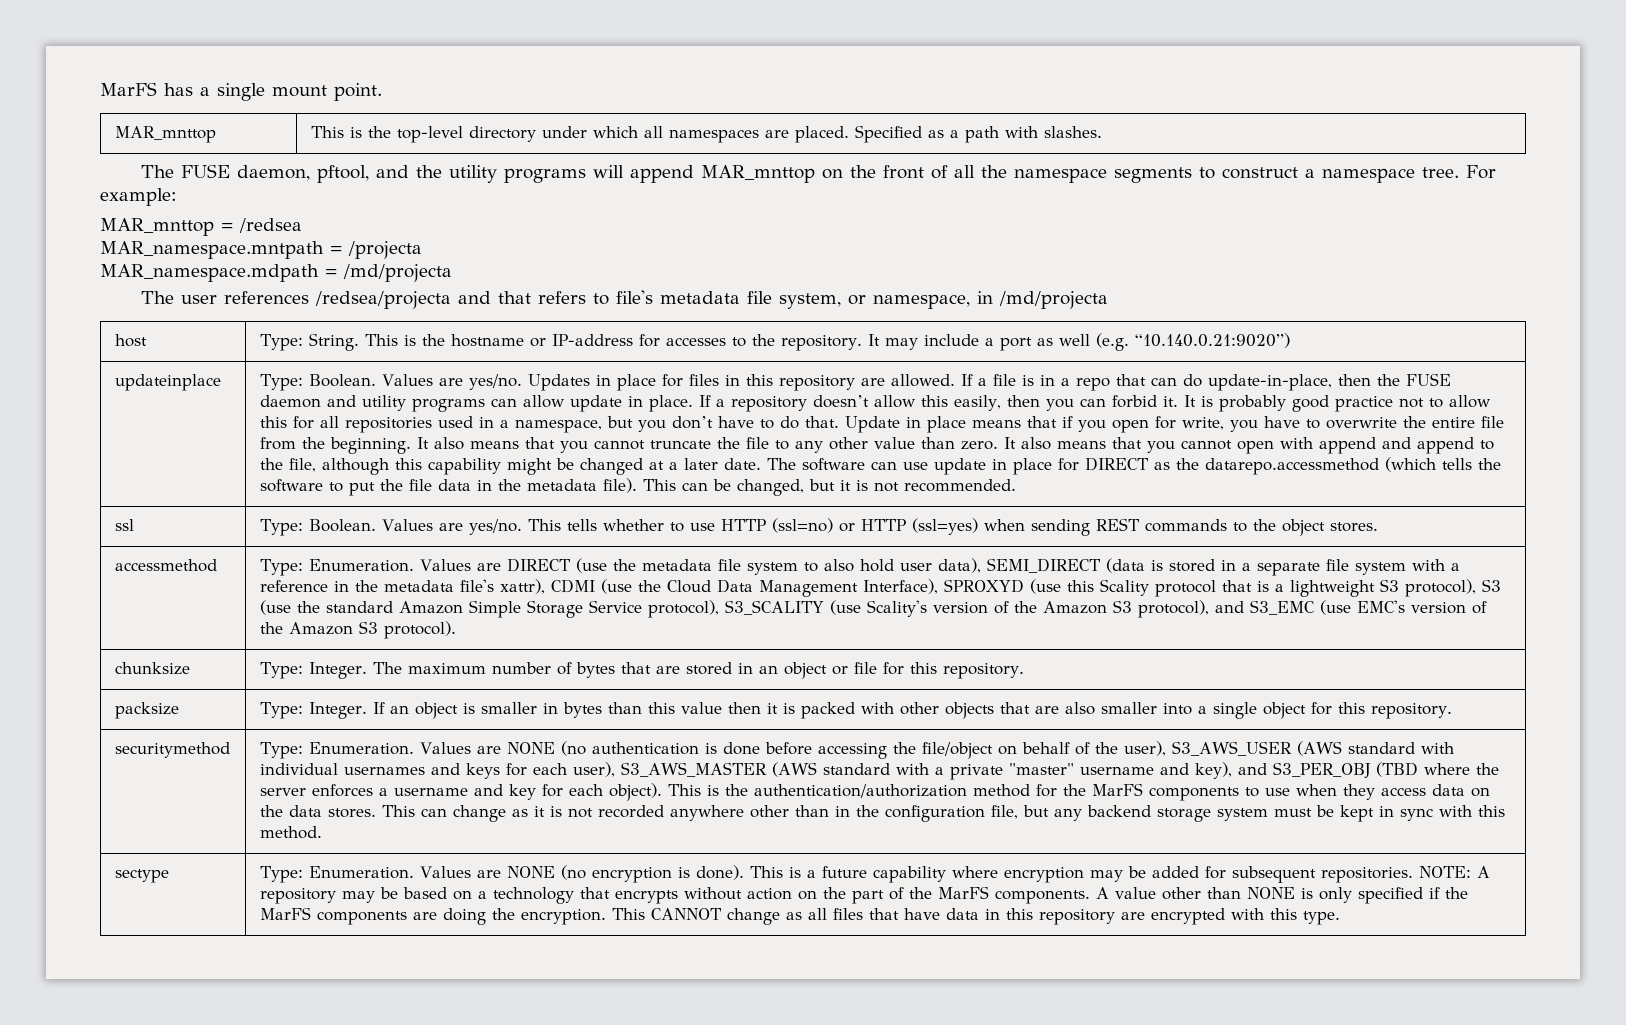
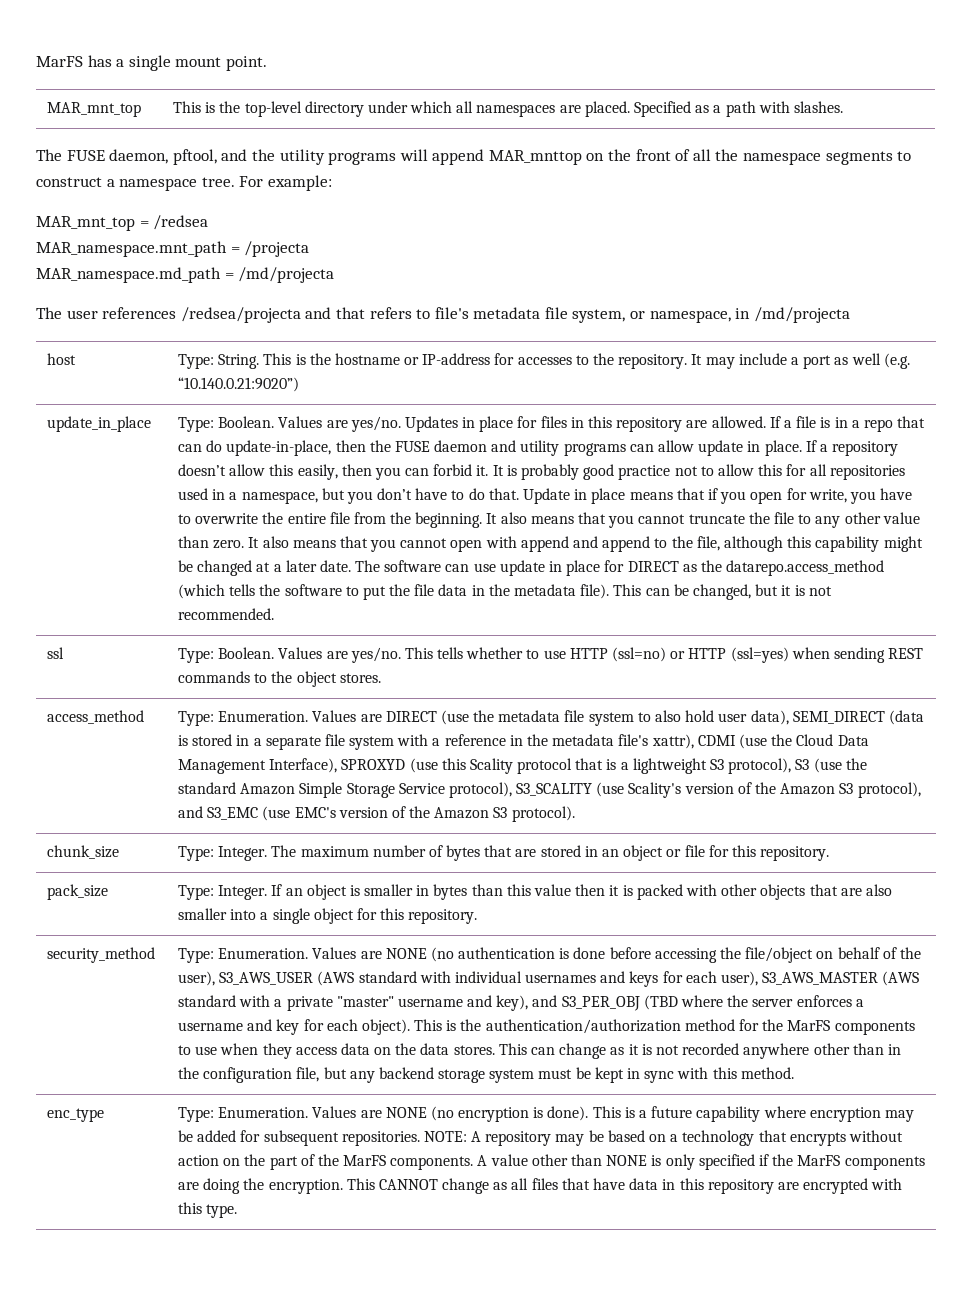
- MAR_mnttop | This is the top-level directory under which all namespaces are placed. Specified as a path with slashes.
+ MAR_mnt_top | This is the top-level directory under which all namespaces are placed. Specified as a path with slashes.
- MAR_mnttop = /redsea
+ MAR_mnt_top = /redsea
- MAR_namespace.mntpath = /projecta
+ MAR_namespace.mnt_path = /projecta
- MAR_namespace.mdpath = /md/projecta
+ MAR_namespace.md_path = /md/projecta
- updateinplace
+ update_in_place
- The software can use update in place for DIRECT as the datarepo.accessmethod (which tells the software to put the file data in the metadata file).
+ The software can use update in place for DIRECT as the datarepo.access_method (which tells the software to put the file data in the metadata file).
- accessmethod
+ access_method
- chunksize | Type: Integer. The maximum number of bytes that are stored in an object or file for this repository.
+ chunk_size | Type: Integer. The maximum number of bytes that are stored in an object or file for this repository.
- packsize | Type: Integer. If an object is smaller in bytes than this value then it is packed with other objects that are also smaller into a single object for this repository.
+ pack_size | Type: Integer. If an object is smaller in bytes than this value then it is packed with other objects that are also smaller into a single object for this repository.
- securitymethod
+ security_method
- sectype
+ enc_type

